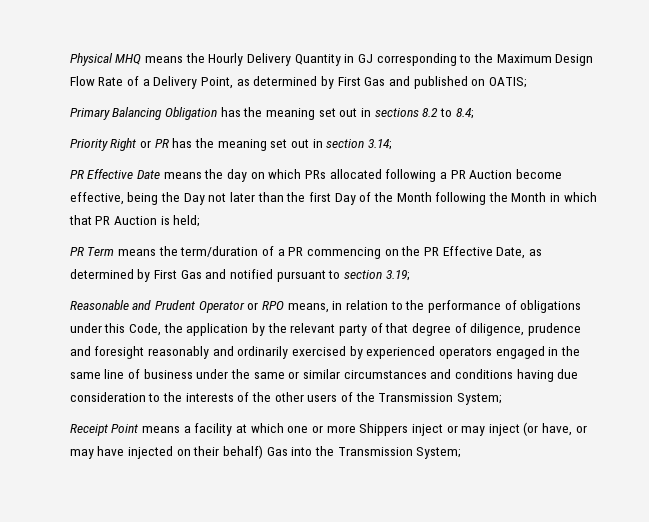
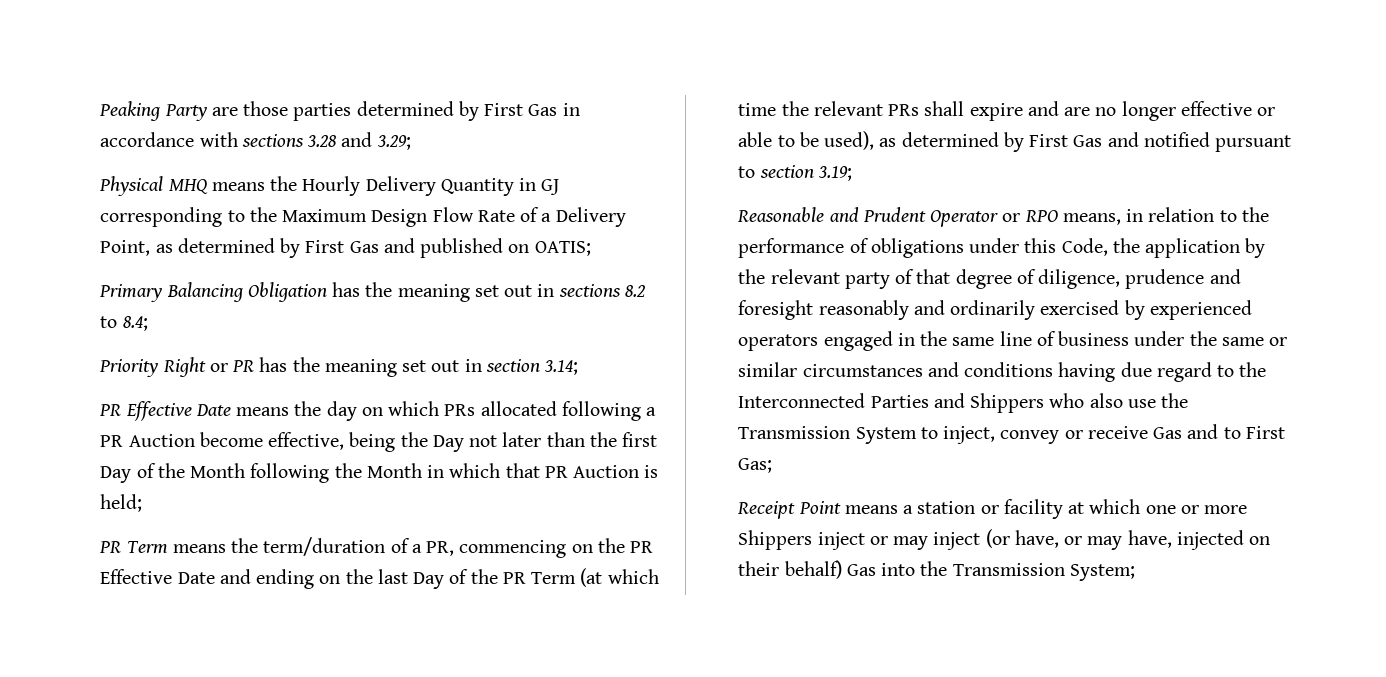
+ Peaking Party are those parties determined by First Gas in accordance with sections 3.28 and 3.29;
- PR Term means the term/duration of a PR commencing on the PR Effective Date, as determined by First Gas and notified pursuant to section 3.19;
+ PR Term means the term/duration of a PR, commencing on the PR Effective Date and ending on the last Day of the PR Term (at which time the relevant PRs shall expire and are no longer effective or able to be used), as determined by First Gas and notified pursuant to section 3.19;
- Reasonable and Prudent Operator or RPO means, in relation to the performance of obligations under this Code, the application by the relevant party of that degree of diligence, prudence and foresight reasonably and ordinarily exercised by experienced operators engaged in the same line of business under the same or similar circumstances and conditions having due consideration to the interests of the other users of the Transmission System;
+ Reasonable and Prudent Operator or RPO means, in relation to the performance of obligations under this Code, the application by the relevant party of that degree of diligence, prudence and foresight reasonably and ordinarily exercised by experienced operators engaged in the same line of business under the same or similar circumstances and conditions having due regard to the Interconnected Parties and Shippers who also use the Transmission System to inject, convey or receive Gas and to First Gas;
- Receipt Point means a facility at which one or more Shippers inject or may inject (or have, or may have injected on their behalf) Gas into the Transmission System;
+ Receipt Point means a station or facility at which one or more Shippers inject or may inject (or have, or may have, injected on their behalf) Gas into the Transmission System;

